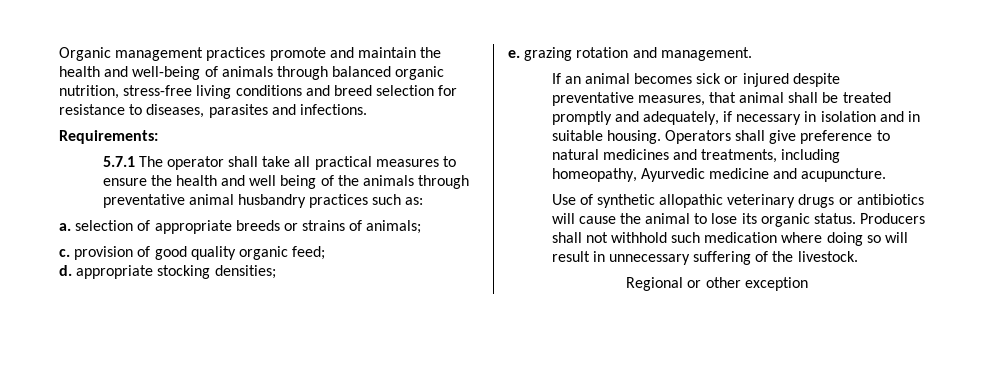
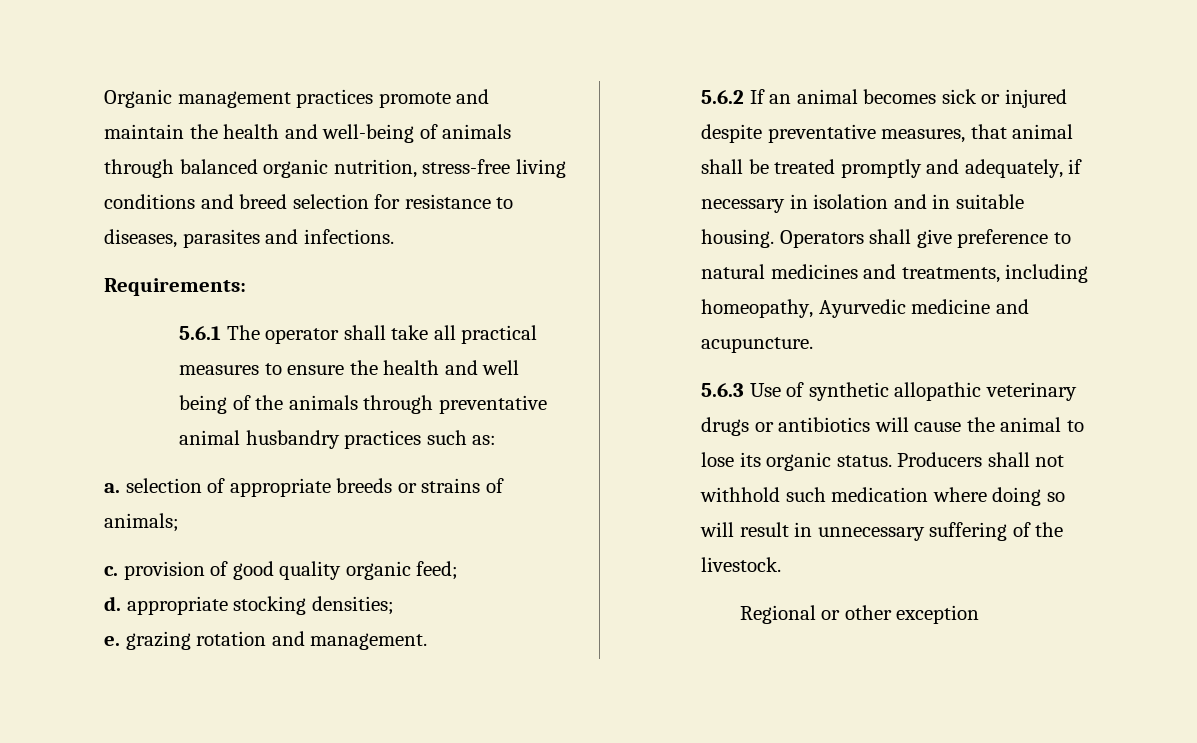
- 5.7.1 The operator shall take all practical measures to ensure the health and well being of the animals through preventative animal husbandry practices such as:
+ 5.6.1 The operator shall take all practical measures to ensure the health and well being of the animals through preventative animal husbandry practices such as:
- If an animal becomes sick or injured despite preventative measures, that animal shall be treated promptly and adequately, if necessary in isolation and in suitable housing.
+ 5.6.2 If an animal becomes sick or injured despite preventative measures, that animal shall be treated promptly and adequately, if necessary in isolation and in suitable housing.
- Use of synthetic allopathic veterinary drugs or antibiotics will cause the animal to lose its organic status.
+ 5.6.3 Use of synthetic allopathic veterinary drugs or antibiotics will cause the animal to lose its organic status.

